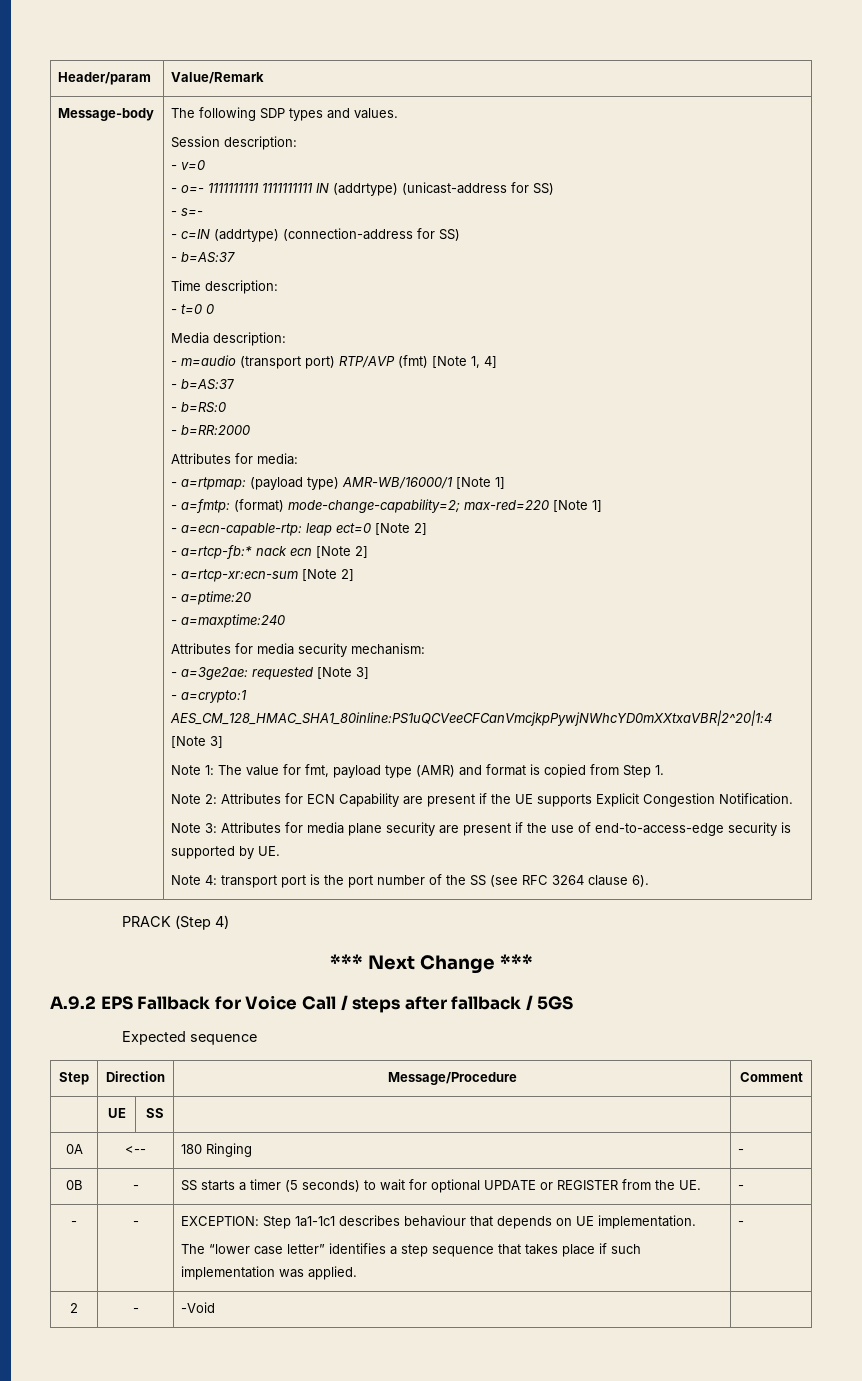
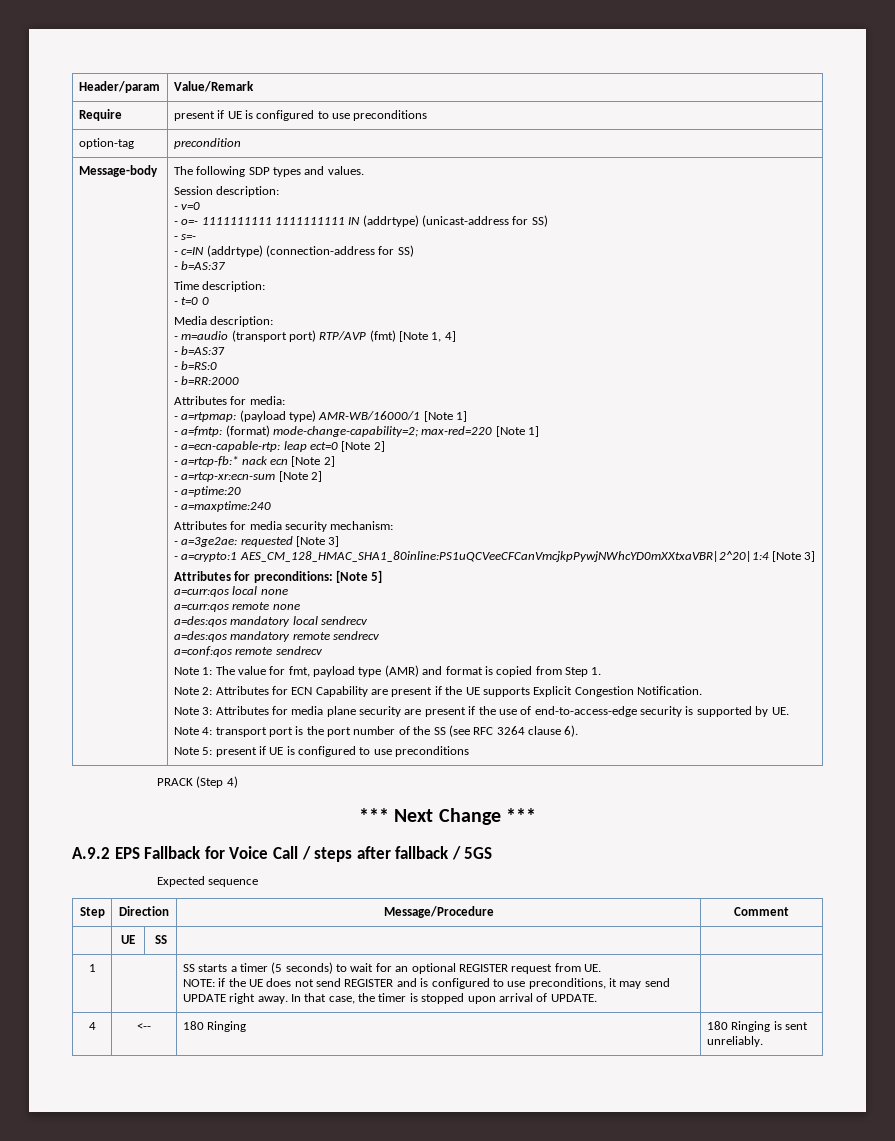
+ Require | present if UE is configured to use preconditions
+ option-tag | precondition
+ Attributes for preconditions: [Note 5]
+ a=curr:qos local none
+ a=curr:qos remote none
+ a=des:qos mandatory local sendrecv
+ a=des:qos mandatory remote sendrecv
+ a=conf:qos remote sendrecv
+ Note 5: present if UE is configured to use preconditions
- 0A | <-- | 180 Ringing | -
- 0B | - | SS starts a timer (5 seconds) to wait for optional UPDATE or REGISTER from the UE. | -
- - | - | EXCEPTION: Step 1a1-1c1 describes behaviour that depends on UE implementation.
- The “lower case letter” identifies a step sequence that takes place if such implementation was applied. | -
- 2 | - | -Void |
+ 1 | | SS starts a timer (5 seconds) to wait for an optional REGISTER request from UE.
+ NOTE: if the UE does not send REGISTER and is configured to use preconditions, it may send UPDATE right away. In that case, the timer is stopped upon arrival of UPDATE. |
+ 4 | <-- | 180 Ringing | 180 Ringing is sent unreliably.

